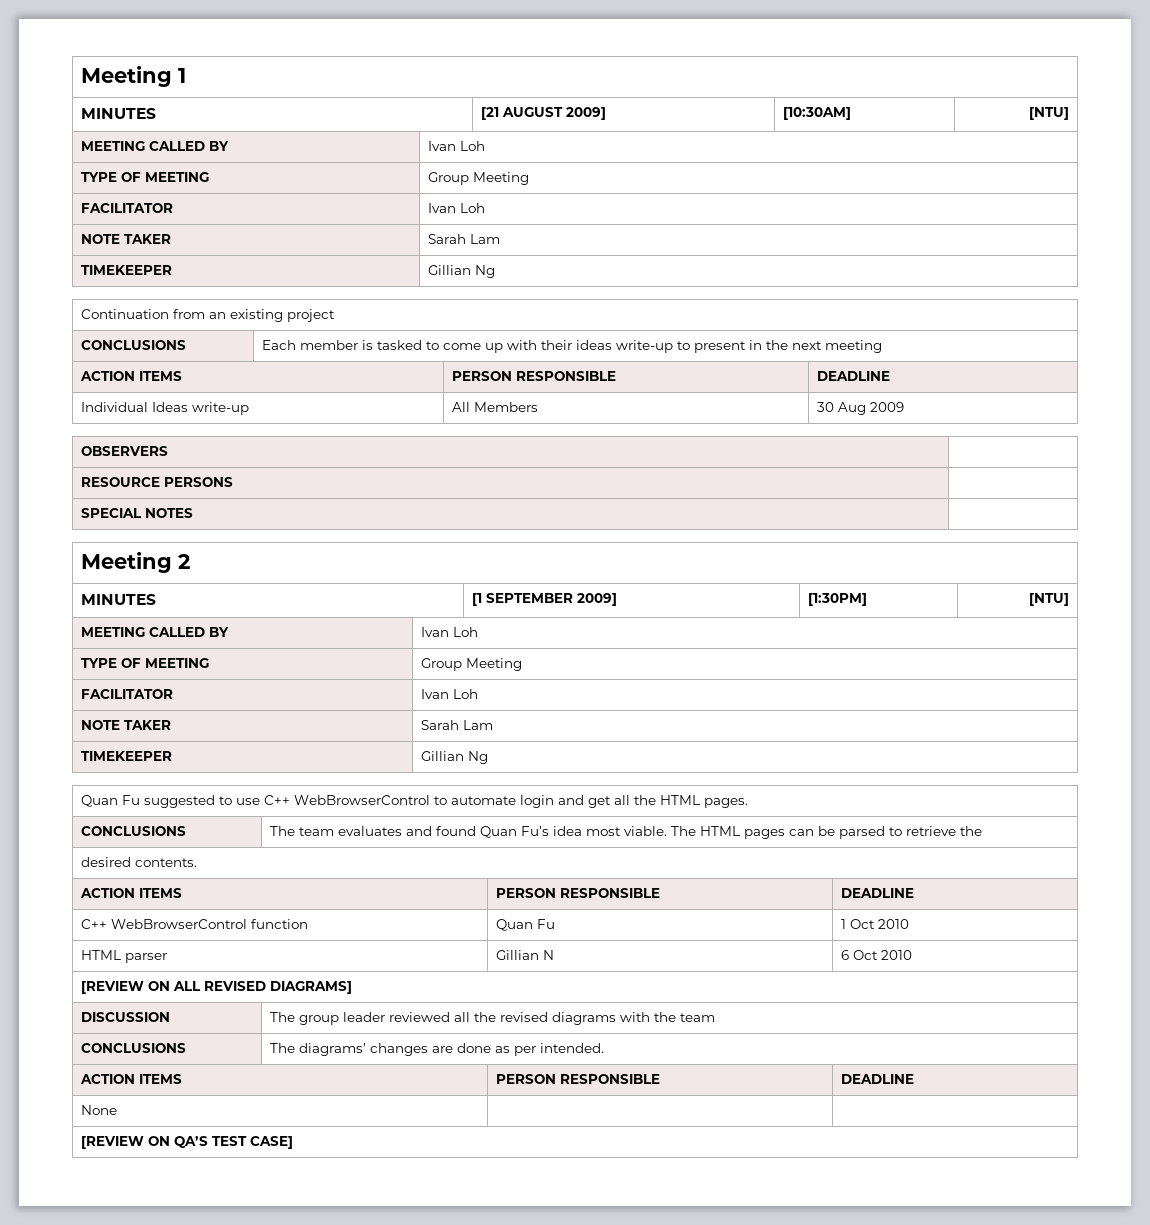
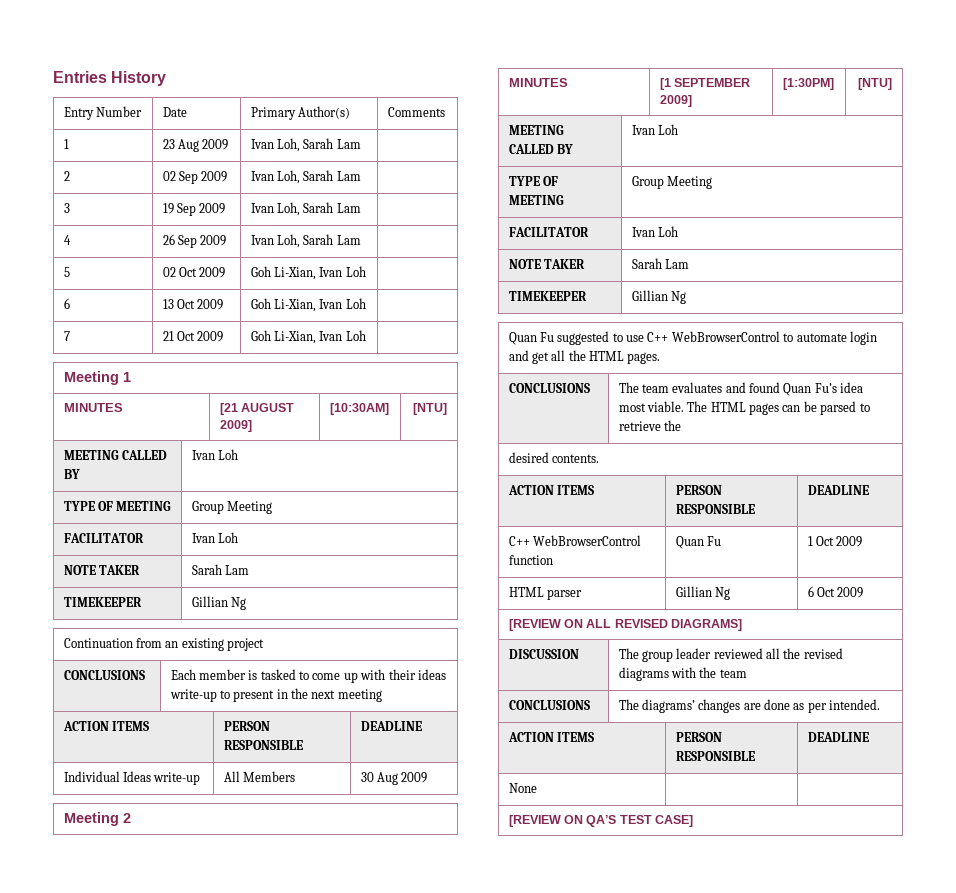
+ Entries History
+ Entry Number | Date | Primary Author(s) | Comments
+ 1 | 23 Aug 2009 | Ivan Loh, Sarah Lam |
+ 2 | 02 Sep 2009 | Ivan Loh, Sarah Lam |
+ 3 | 19 Sep 2009 | Ivan Loh, Sarah Lam |
+ 4 | 26 Sep 2009 | Ivan Loh, Sarah Lam |
+ 5 | 02 Oct 2009 | Goh Li-Xian, Ivan Loh |
+ 6 | 13 Oct 2009 | Goh Li-Xian, Ivan Loh |
+ 7 | 21 Oct 2009 | Goh Li-Xian, Ivan Loh |
- OBSERVERS |
- RESOURCE PERSONS |
- SPECIAL NOTES |
- C++ WebBrowserControl function | Quan Fu | 1 Oct 2010
+ C++ WebBrowserControl function | Quan Fu | 1 Oct 2009
- HTML parser | Gillian N | 6 Oct 2010
+ HTML parser | Gillian Ng | 6 Oct 2009

